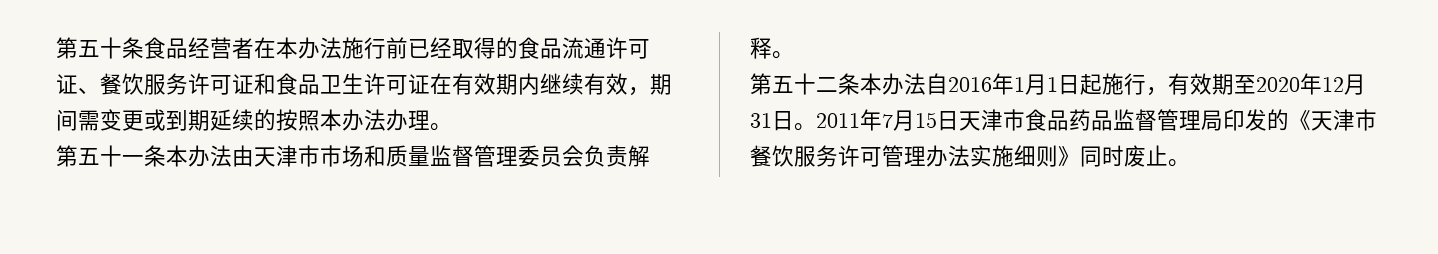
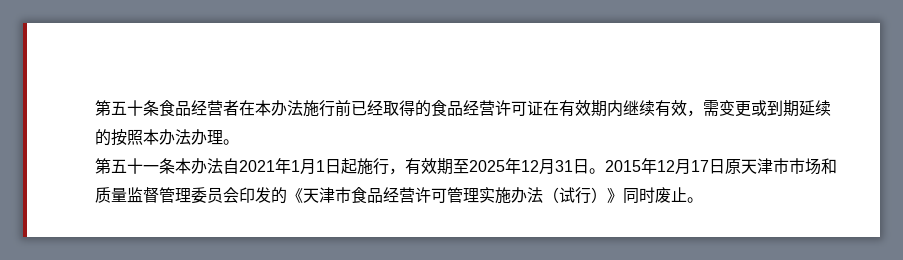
- 第五十条食品经营者在本办法施行前已经取得的食品流通许可证、餐饮服务许可证和食品卫生许可证在有效期内继续有效，期间需变更或到期延续的按照本办法办理。
+ 第五十条食品经营者在本办法施行前已经取得的食品经营许可证在有效期内继续有效，需变更或到期延续的按照本办法办理。
- 第五十一条本办法由天津市市场和质量监督管理委员会负责解释。
- 第五十二条本办法自2016年1月1日起施行，有效期至2020年12月31日。2011年7月15日天津市食品药品监督管理局印发的《天津市餐饮服务许可管理办法实施细则》同时废止。
+ 第五十一条本办法自2021年1月1日起施行，有效期至2025年12月31日。2015年12月17日原天津市市场和质量监督管理委员会印发的《天津市食品经营许可管理实施办法（试行）》同时废止。

